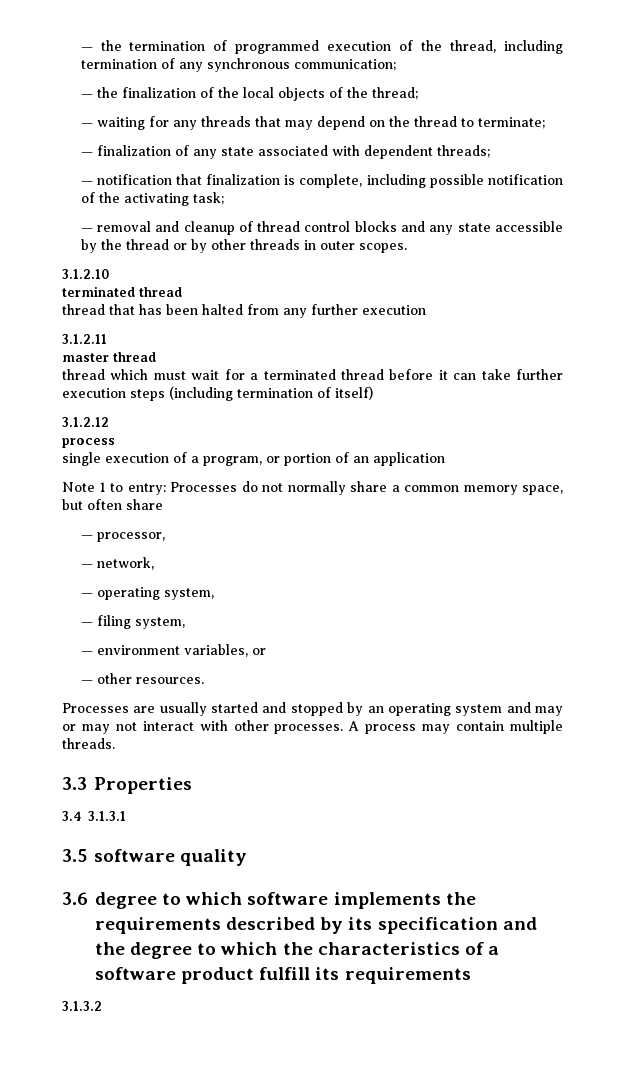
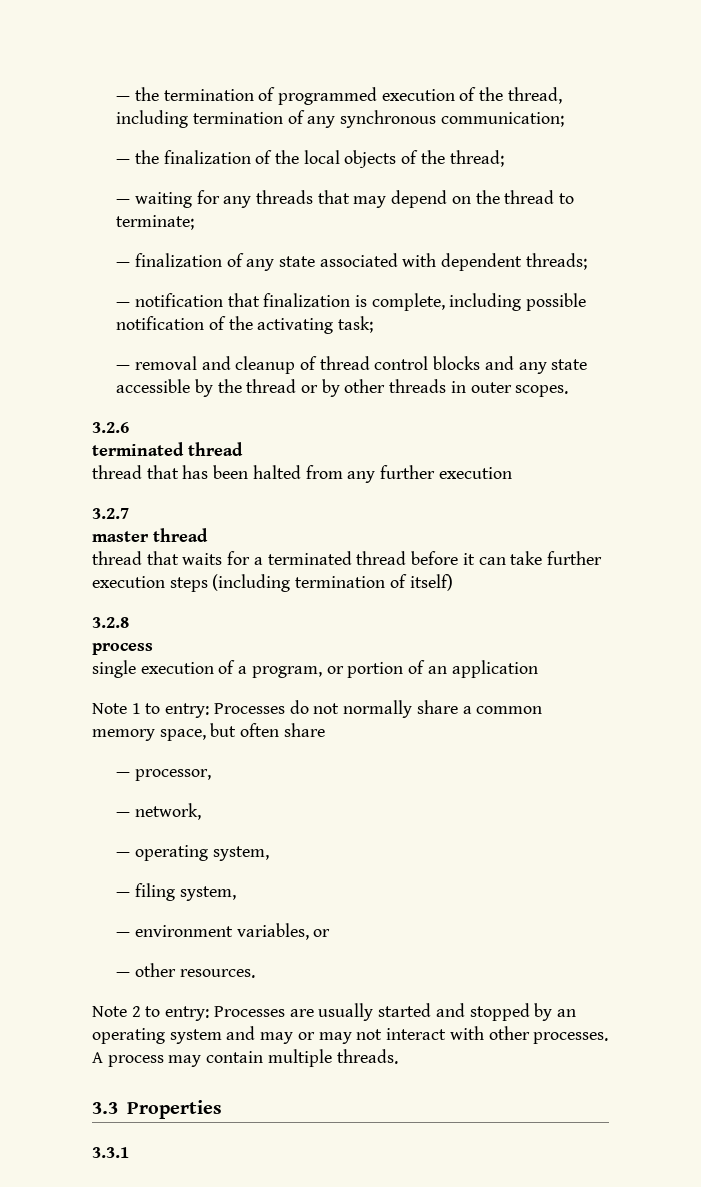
- 3.1.2.10
+ 3.2.6
- 3.1.2.11
+ 3.2.7
- thread which must wait for a terminated thread before it can take further execution steps (including termination of itself)
+ thread that waits for a terminated thread before it can take further execution steps (including termination of itself)
- 3.1.2.12
+ 3.2.8
- Processes are usually started and stopped by an operating system and may or may not interact with other processes.
+ Note 2 to entry: Processes are usually started and stopped by an operating system and may or may not interact with other processes.
- 3.4 3.1.3.1
- 3.5 software quality
- 3.6 degree to which software implements the requirements described by its specification and the degree to which the characteristics of a software product fulfill its requirements
- 3.1.3.2
+ 3.3.1

